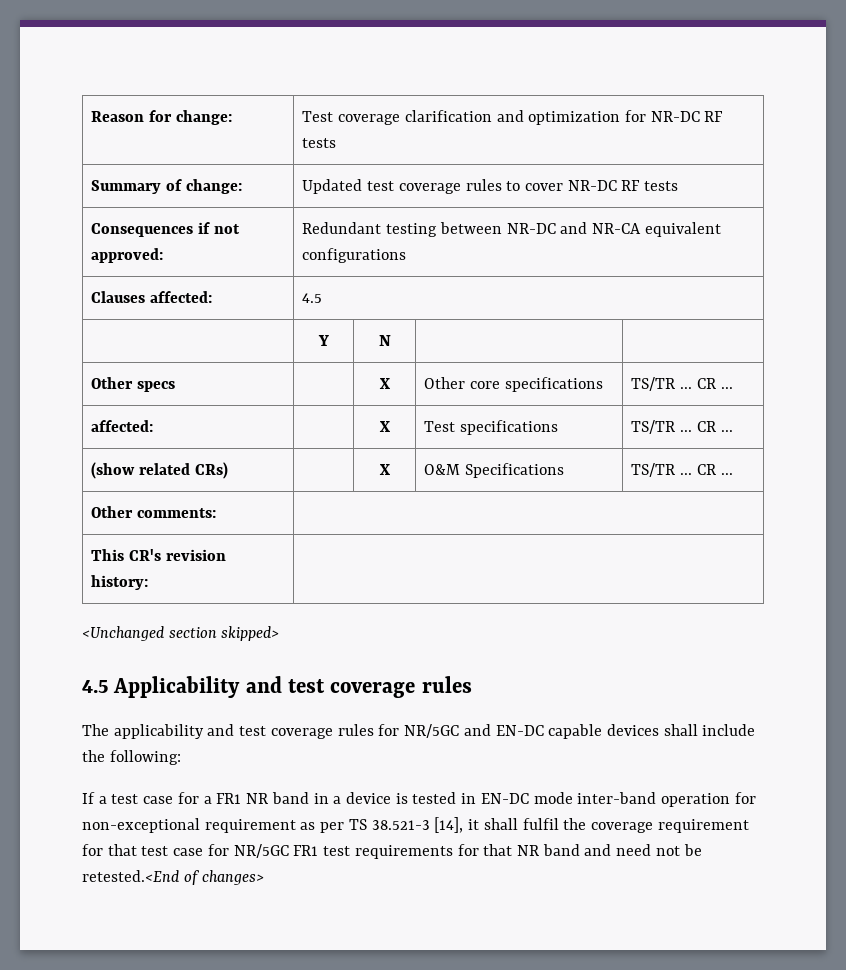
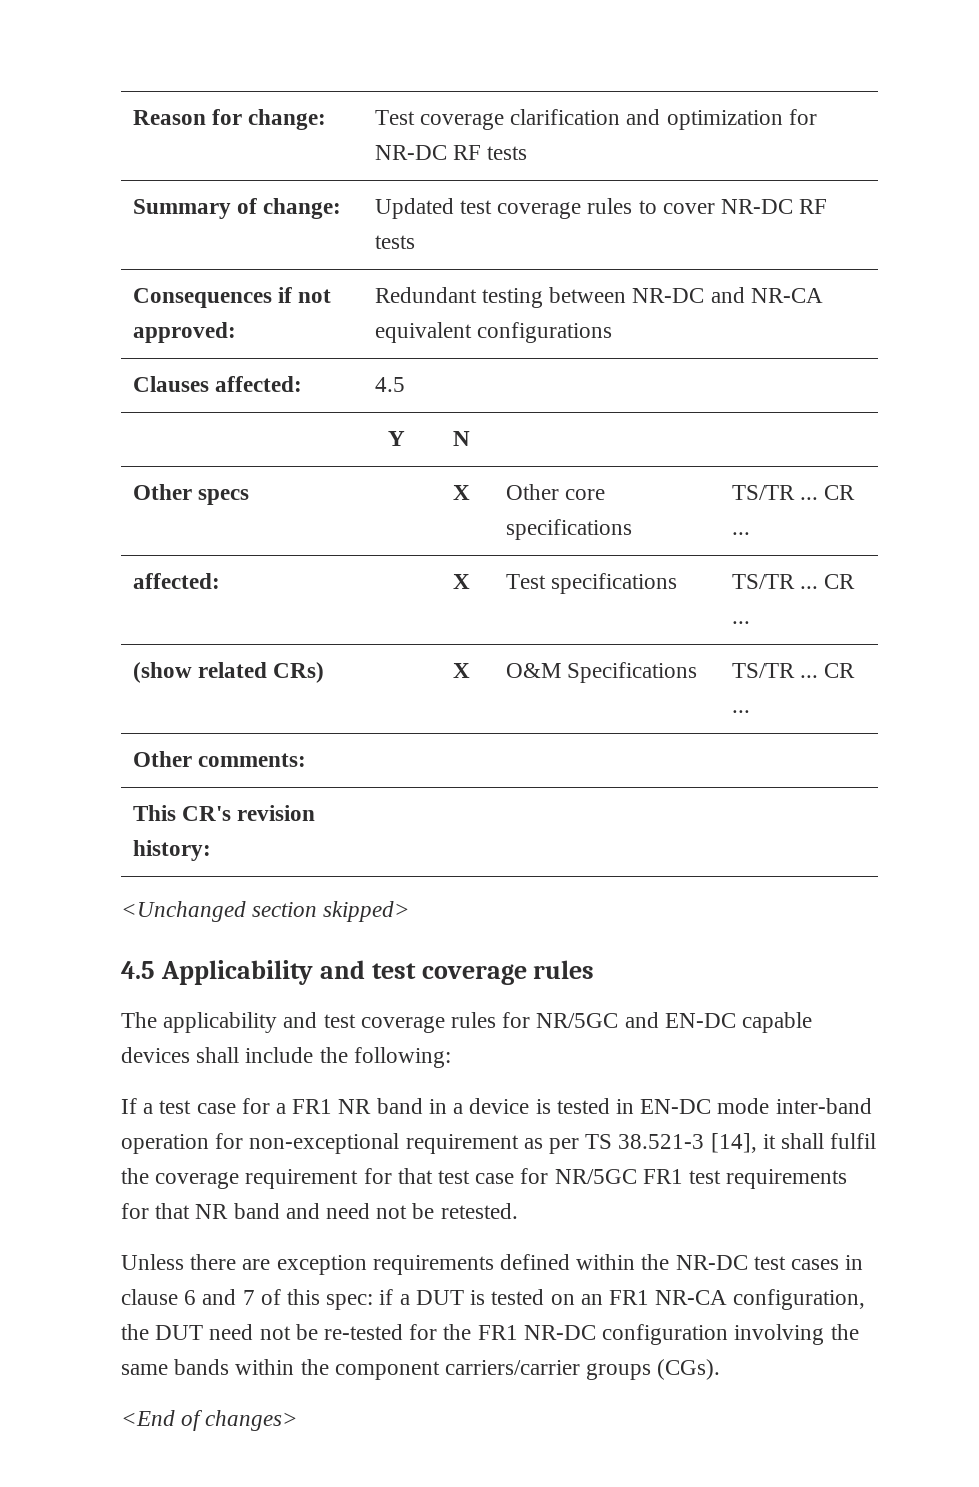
- If a test case for a FR1 NR band in a device is tested in EN-DC mode inter-band operation for non-exceptional requirement as per TS 38.521-3 [14], it shall fulfil the coverage requirement for that test case for NR/5GC FR1 test requirements for that NR band and need not be retested.<End of changes>
+ If a test case for a FR1 NR band in a device is tested in EN-DC mode inter-band operation for non-exceptional requirement as per TS 38.521-3 [14], it shall fulfil the coverage requirement for that test case for NR/5GC FR1 test requirements for that NR band and need not be retested.
+ Unless there are exception requirements defined within the NR-DC test cases in clause 6 and 7 of this spec: if a DUT is tested on an FR1 NR-CA configuration, the DUT need not be re-tested for the FR1 NR-DC configuration involving the same bands within the component carriers/carrier groups (CGs).
+ <End of changes>

